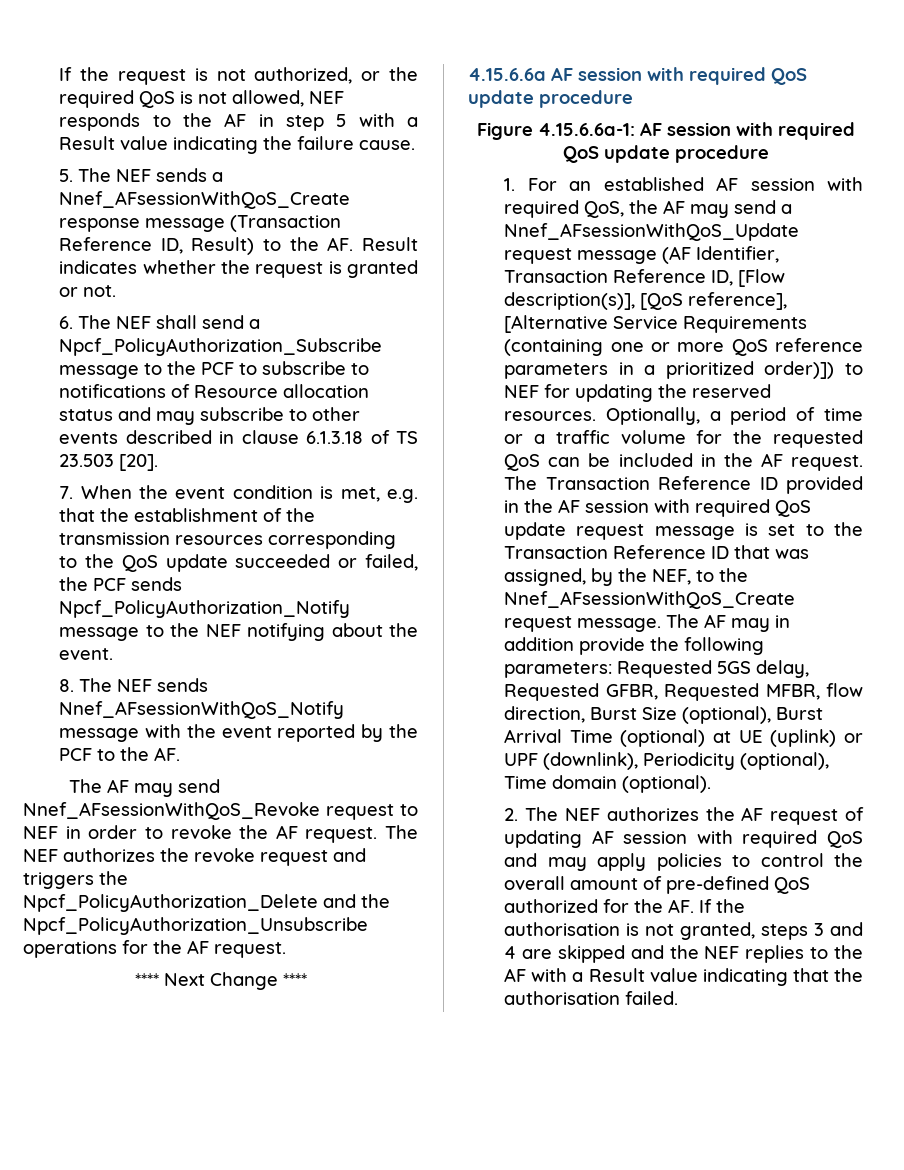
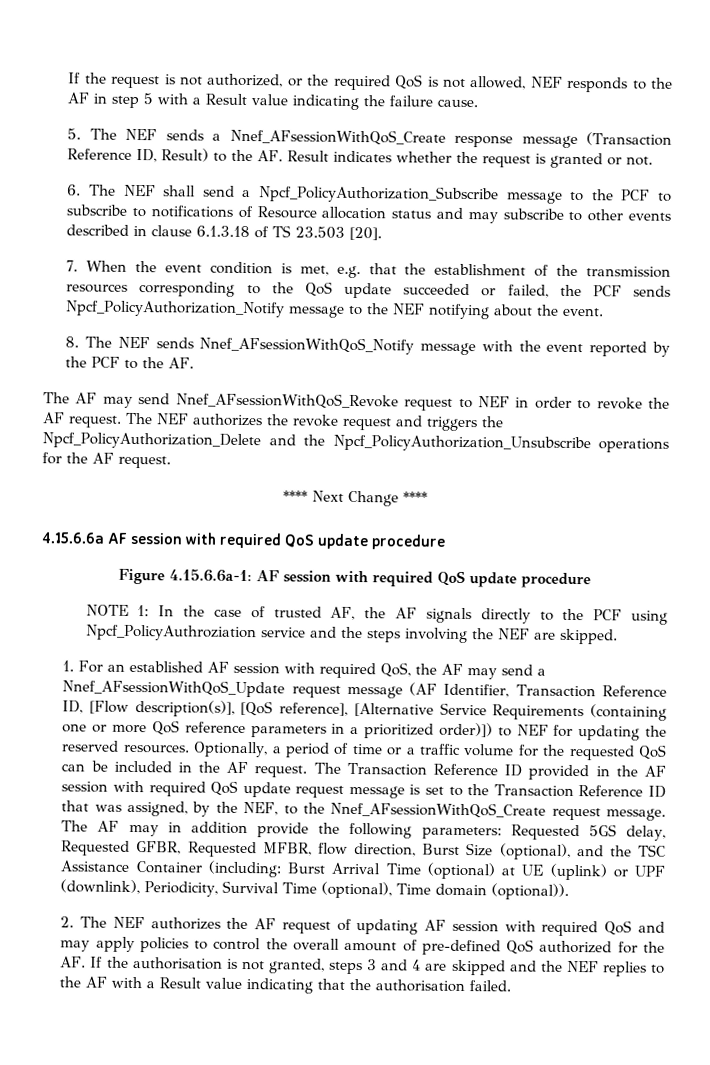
+ NOTE 1: In the case of trusted AF, the AF signals directly to the PCF using Npcf_PolicyAuthroziation service and the steps involving the NEF are skipped.
- The AF may in addition provide the following parameters: Requested 5GS delay, Requested GFBR, Requested MFBR, flow direction, Burst Size (optional), Burst Arrival Time (optional) at UE (uplink) or UPF (downlink), Periodicity (optional), Time domain (optional).
+ The AF may in addition provide the following parameters: Requested 5GS delay, Requested GFBR, Requested MFBR, flow direction, Burst Size (optional), and the TSC Assistance Container (including: Burst Arrival Time (optional) at UE (uplink) or UPF (downlink), Periodicity, Survival Time (optional), Time domain (optional)).

